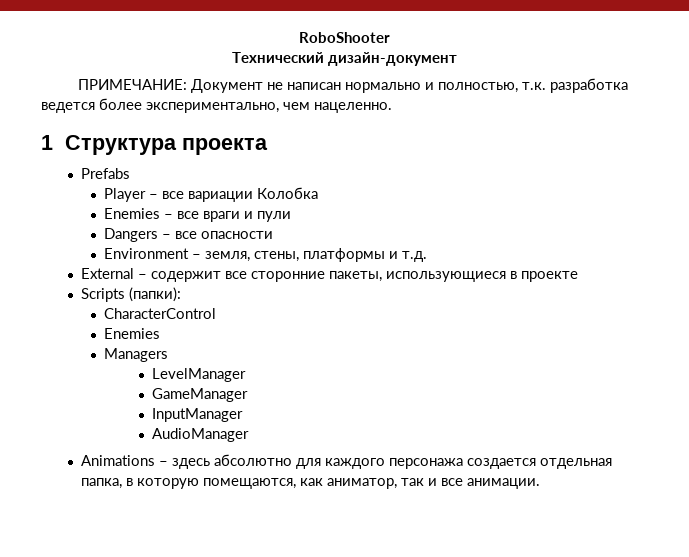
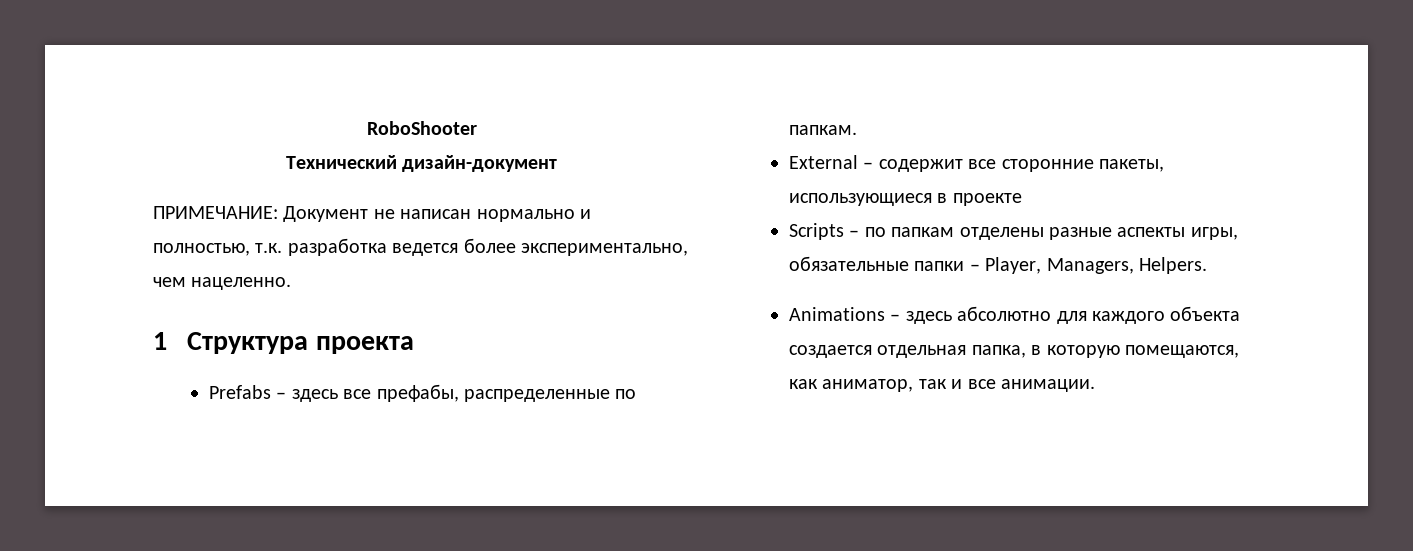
- Prefabs
- Player – все вариации Колобка
- Enemies – все враги и пули
- Dangers – все опасности
- Environment – земля, стены, платформы и т.д.
+ Prefabs – здесь все префабы, распределенные по папкам.
- Scripts (папки):
- CharacterControl
- Enemies
- Managers
- LevelManager
- GameManager
- InputManager
- AudioManager
+ Scripts – по папкам отделены разные аспекты игры, обязательные папки – Player, Managers, Helpers.
- Animations – здесь абсолютно для каждого персонажа создается отдельная папка, в которую помещаются, как аниматор, так и все анимации.
+ Animations – здесь абсолютно для каждого объекта создается отдельная папка, в которую помещаются, как аниматор, так и все анимации.

